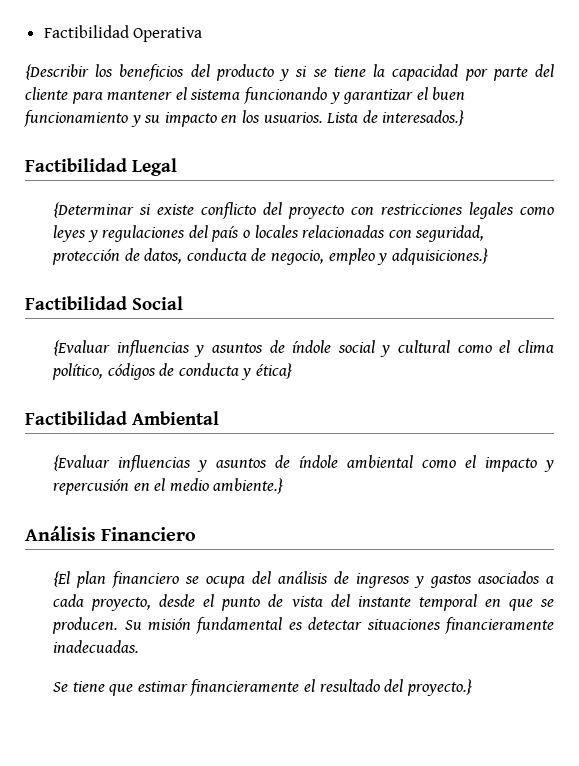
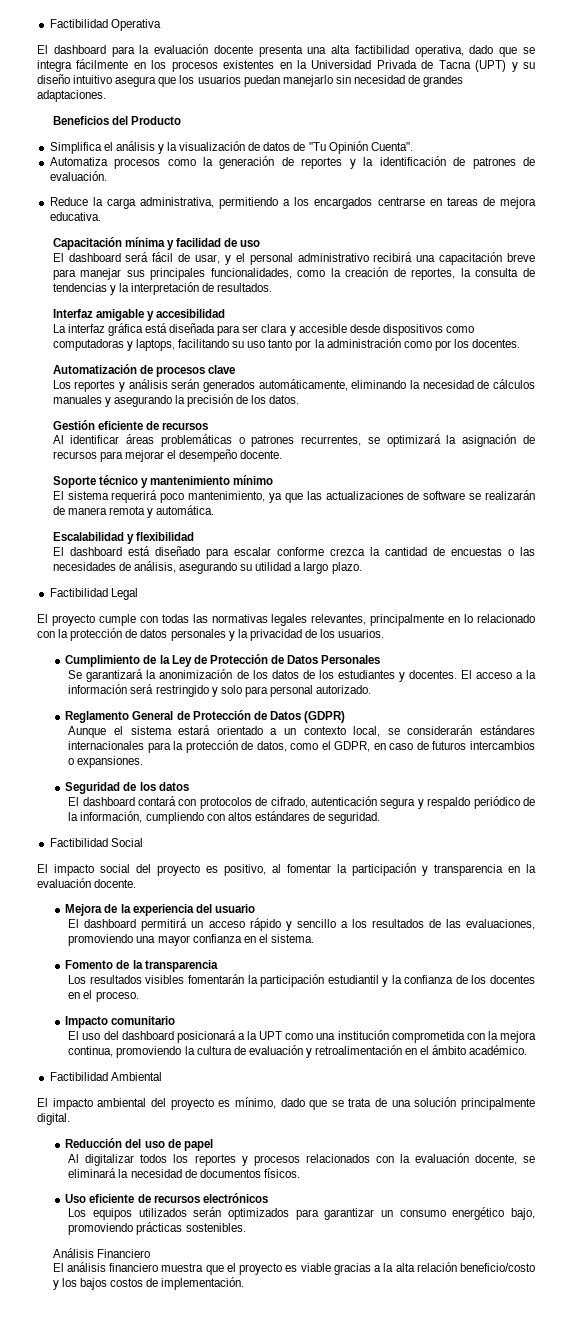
- {Describir los beneficios del producto y si se tiene la capacidad por parte del cliente para mantener el sistema funcionando y garantizar el buen funcionamiento y su impacto en los usuarios. Lista de interesados.}
+ El dashboard para la evaluación docente presenta una alta factibilidad operativa, dado que se integra fácilmente en los procesos existentes en la Universidad Privada de Tacna (UPT) y su diseño intuitivo asegura que los usuarios puedan manejarlo sin necesidad de grandes adaptaciones.
+ Beneficios del Producto
+ Simplifica el análisis y la visualización de datos de "Tu Opinión Cuenta".
+ Automatiza procesos como la generación de reportes y la identificación de patrones de evaluación.
+ Reduce la carga administrativa, permitiendo a los encargados centrarse en tareas de mejora educativa.
+ Capacitación mínima y facilidad de uso
+ El dashboard será fácil de usar, y el personal administrativo recibirá una capacitación breve para manejar sus principales funcionalidades, como la creación de reportes, la consulta de tendencias y la interpretación de resultados.
+ Interfaz amigable y accesibilidad
+ La interfaz gráfica está diseñada para ser clara y accesible desde dispositivos como computadoras y laptops, facilitando su uso tanto por la administración como por los docentes.
+ Automatización de procesos clave
+ Los reportes y análisis serán generados automáticamente, eliminando la necesidad de cálculos manuales y asegurando la precisión de los datos.
+ Gestión eficiente de recursos
+ Al identificar áreas problemáticas o patrones recurrentes, se optimizará la asignación de recursos para mejorar el desempeño docente.
+ Soporte técnico y mantenimiento mínimo
+ El sistema requerirá poco mantenimiento, ya que las actualizaciones de software se realizarán de manera remota y automática.
+ Escalabilidad y flexibilidad
+ El dashboard está diseñado para escalar conforme crezca la cantidad de encuestas o las necesidades de análisis, asegurando su utilidad a largo plazo.
  Factibilidad Legal
- {Determinar si existe conflicto del proyecto con restricciones legales como leyes y regulaciones del país o locales relacionadas con seguridad, protección de datos, conducta de negocio, empleo y adquisiciones.}
+ El proyecto cumple con todas las normativas legales relevantes, principalmente en lo relacionado con la protección de datos personales y la privacidad de los usuarios.
+ Cumplimiento de la Ley de Protección de Datos Personales
+ Se garantizará la anonimización de los datos de los estudiantes y docentes. El acceso a la información será restringido y solo para personal autorizado.
+ Reglamento General de Protección de Datos (GDPR)
+ Aunque el sistema estará orientado a un contexto local, se considerarán estándares internacionales para la protección de datos, como el GDPR, en caso de futuros intercambios o expansiones.
+ Seguridad de los datos
+ El dashboard contará con protocolos de cifrado, autenticación segura y respaldo periódico de la información, cumpliendo con altos estándares de seguridad.
  Factibilidad Social
- {Evaluar influencias y asuntos de índole social y cultural como el clima político, códigos de conducta y ética}
+ El impacto social del proyecto es positivo, al fomentar la participación y transparencia en la evaluación docente.
+ Mejora de la experiencia del usuario
+ El dashboard permitirá un acceso rápido y sencillo a los resultados de las evaluaciones, promoviendo una mayor confianza en el sistema.
+ Fomento de la transparencia
+ Los resultados visibles fomentarán la participación estudiantil y la confianza de los docentes en el proceso.
+ Impacto comunitario
+ El uso del dashboard posicionará a la UPT como una institución comprometida con la mejora continua, promoviendo la cultura de evaluación y retroalimentación en el ámbito académico.
  Factibilidad Ambiental
- {Evaluar influencias y asuntos de índole ambiental como el impacto y repercusión en el medio ambiente.}
+ El impacto ambiental del proyecto es mínimo, dado que se trata de una solución principalmente digital.
+ Reducción del uso de papel
+ Al digitalizar todos los reportes y procesos relacionados con la evaluación docente, se eliminará la necesidad de documentos físicos.
+ Uso eficiente de recursos electrónicos
+ Los equipos utilizados serán optimizados para garantizar un consumo energético bajo, promoviendo prácticas sostenibles.
  Análisis Financiero
- {El plan financiero se ocupa del análisis de ingresos y gastos asociados a cada proyecto, desde el punto de vista del instante temporal en que se producen. Su misión fundamental es detectar situaciones financieramente inadecuadas.
- Se tiene que estimar financieramente el resultado del proyecto.}
+ El análisis financiero muestra que el proyecto es viable gracias a la alta relación beneficio/costo y los bajos costos de implementación.

